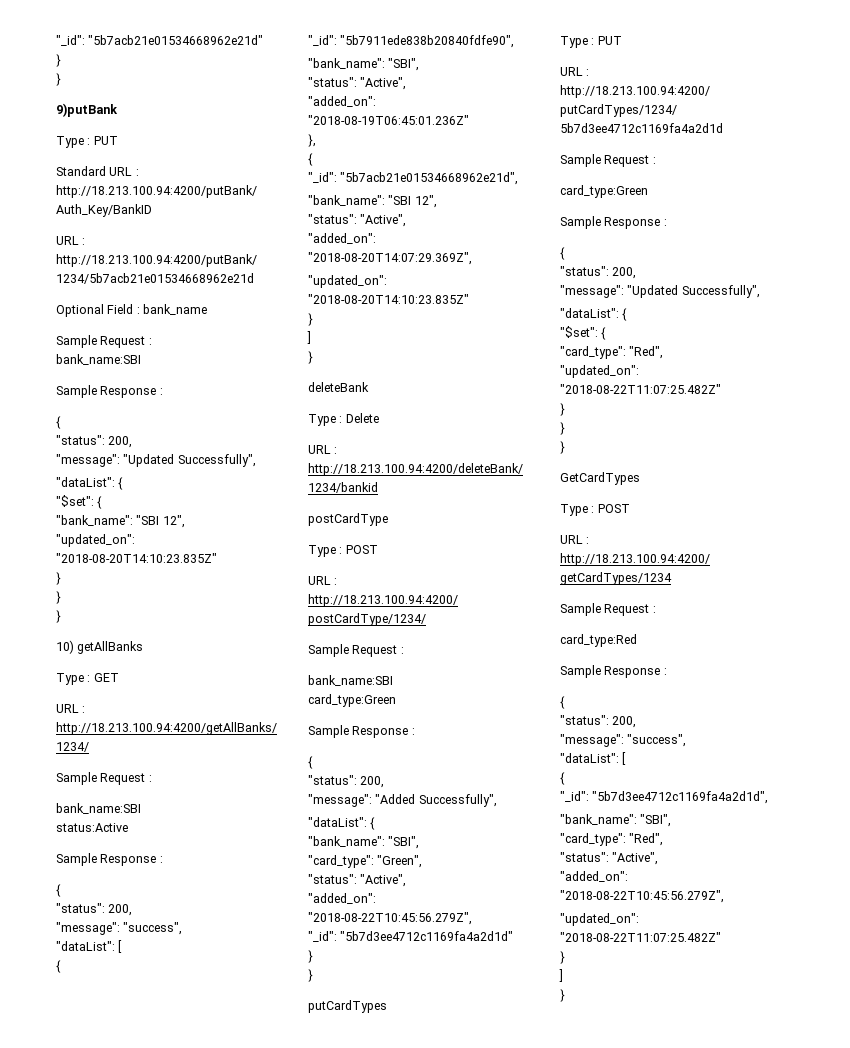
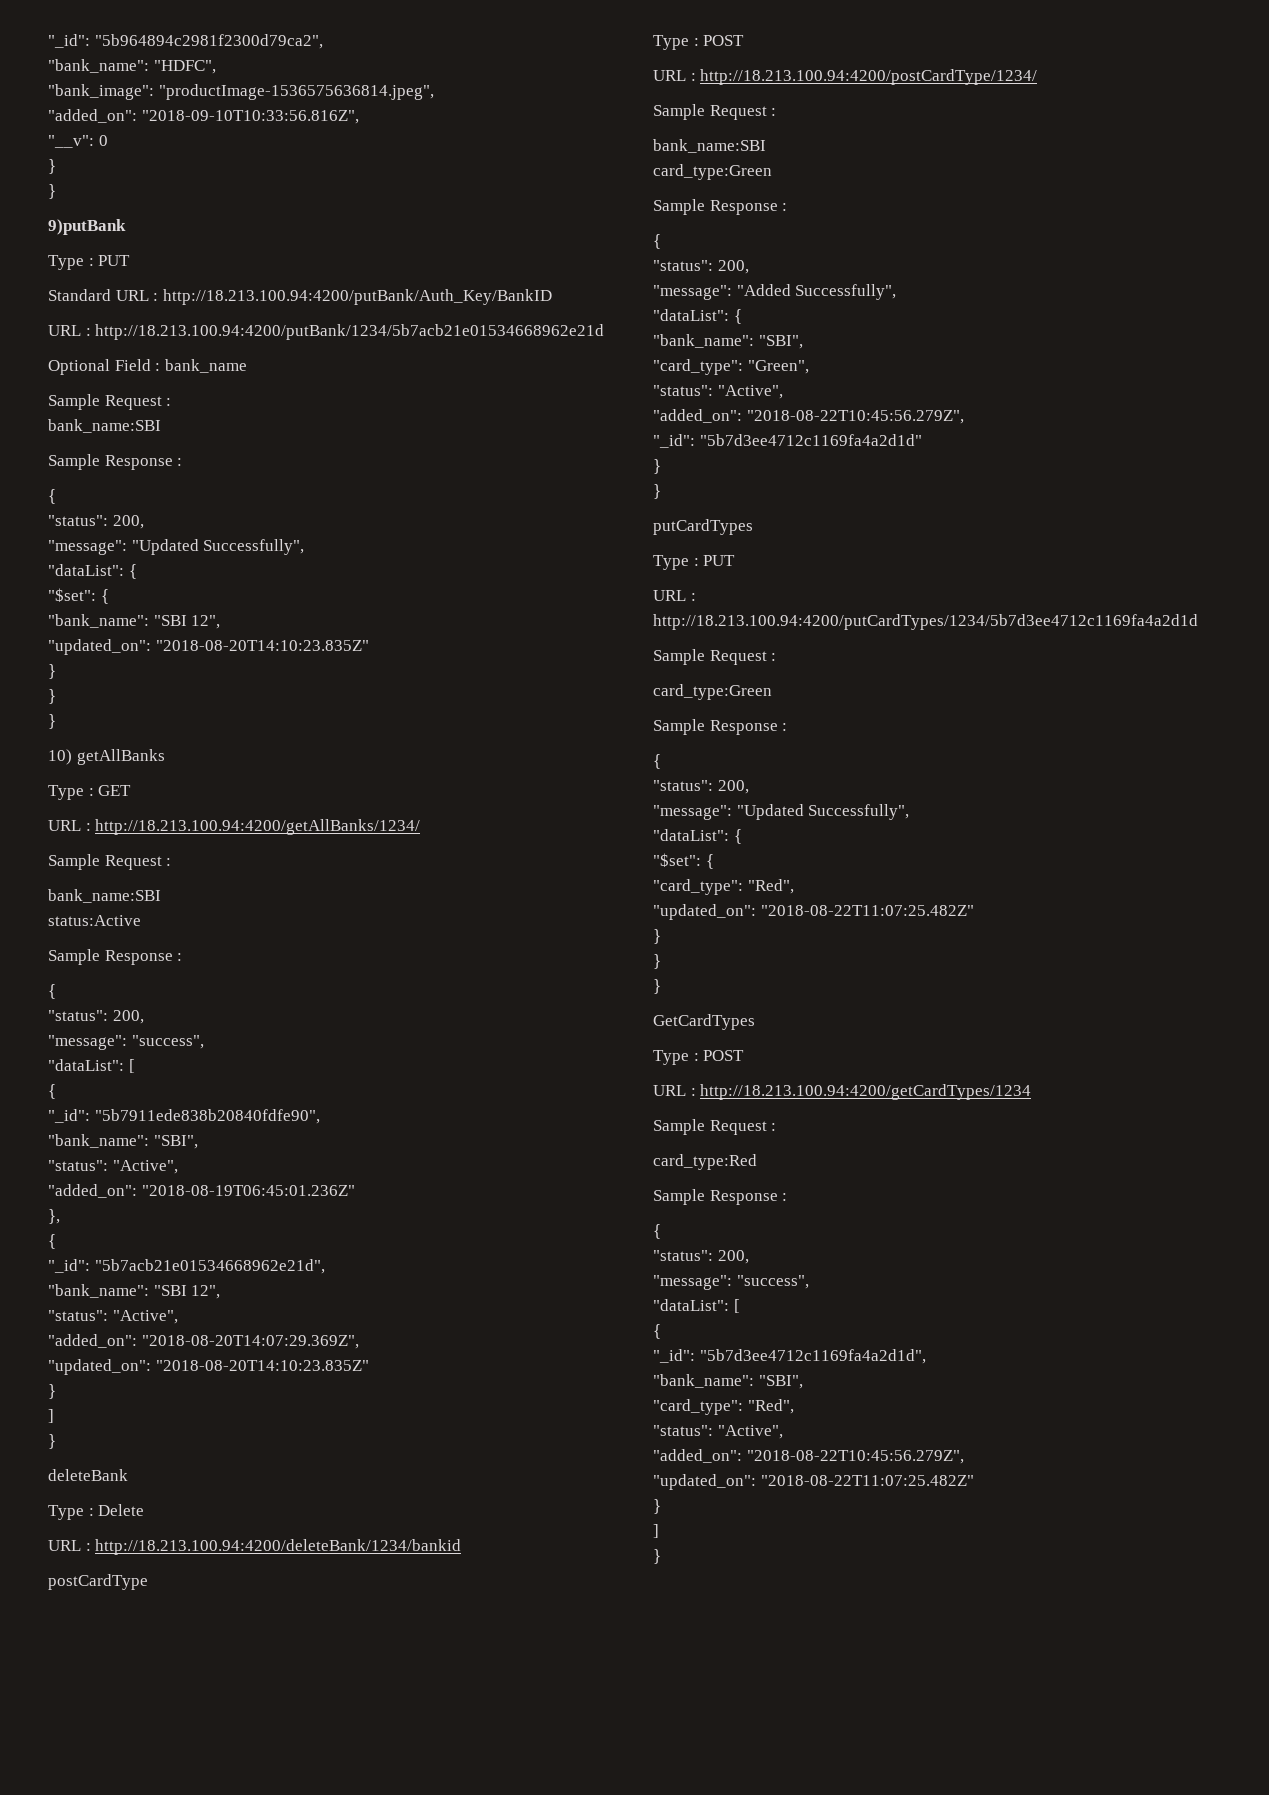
- "_id": "5b7acb21e01534668962e21d"
+ "_id": "5b964894c2981f2300d79ca2",
+ "bank_name": "HDFC",
+ "bank_image": "productImage-1536575636814.jpeg",
+ "added_on": "2018-09-10T10:33:56.816Z",
+ "__v": 0

